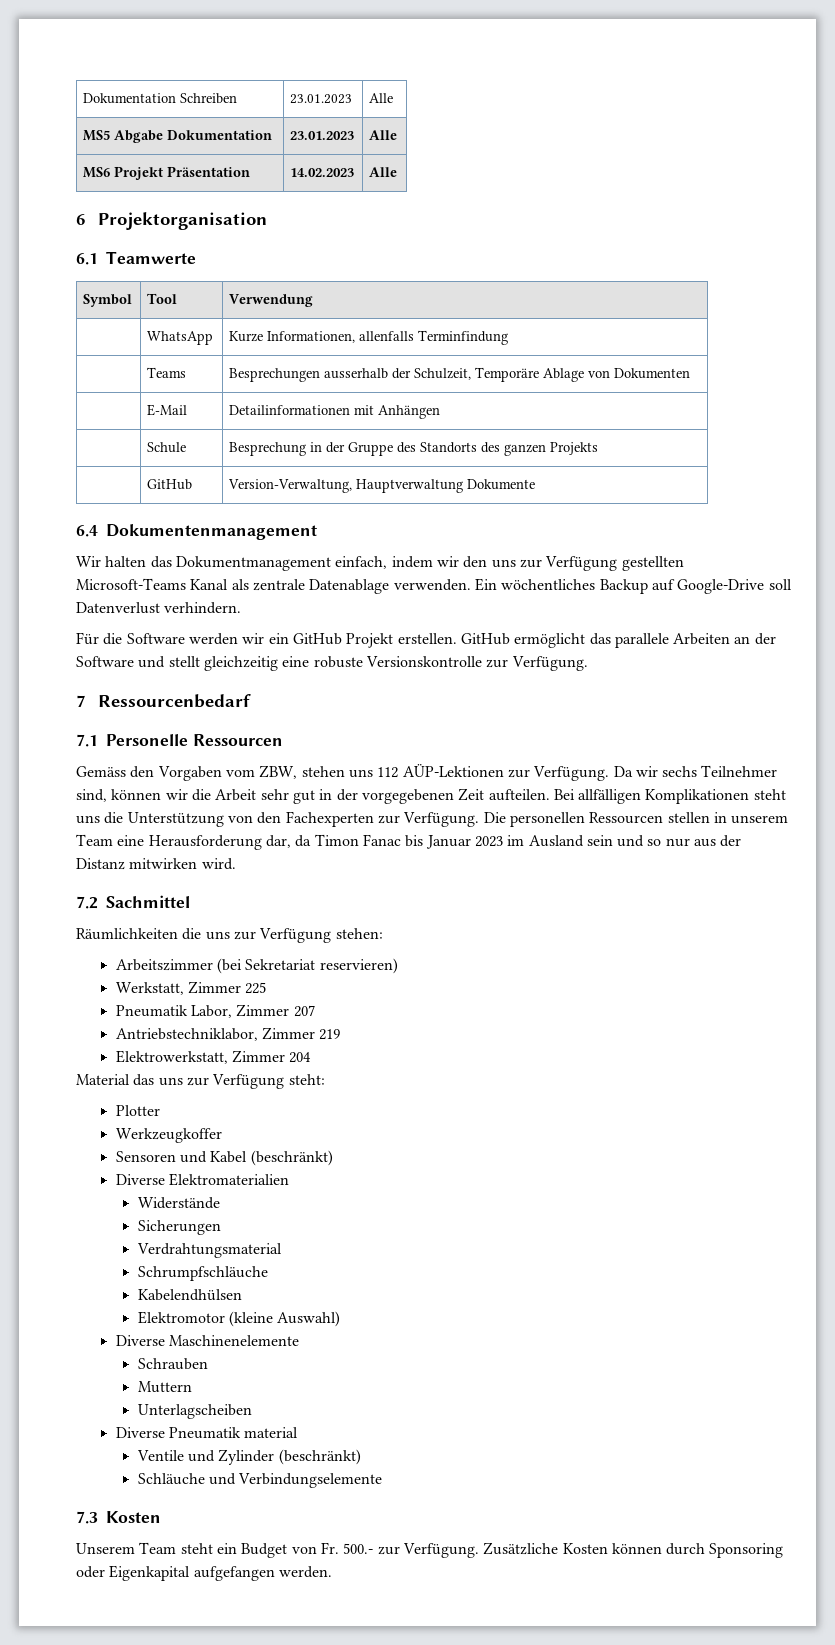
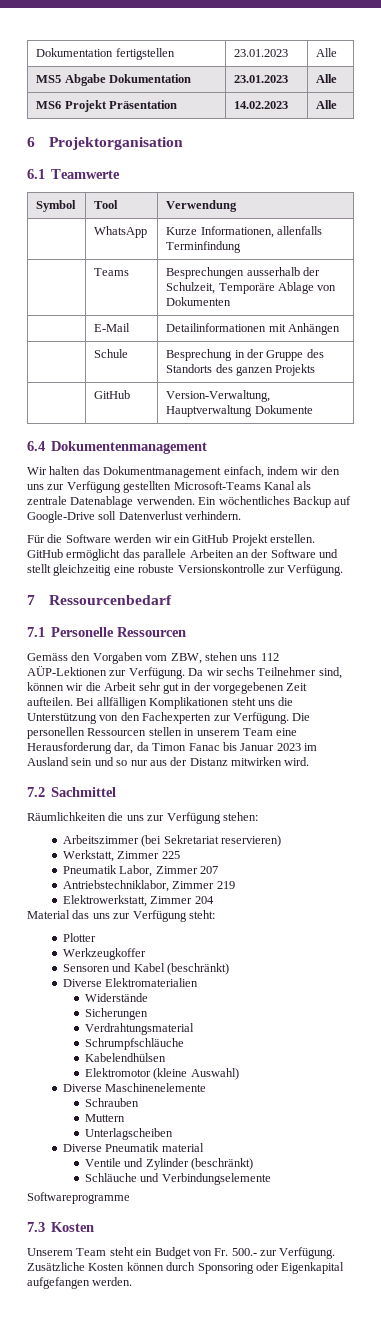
- Dokumentation Schreiben | 23.01.2023 | Alle
+ Dokumentation fertigstellen | 23.01.2023 | Alle
+ Softwareprogramme

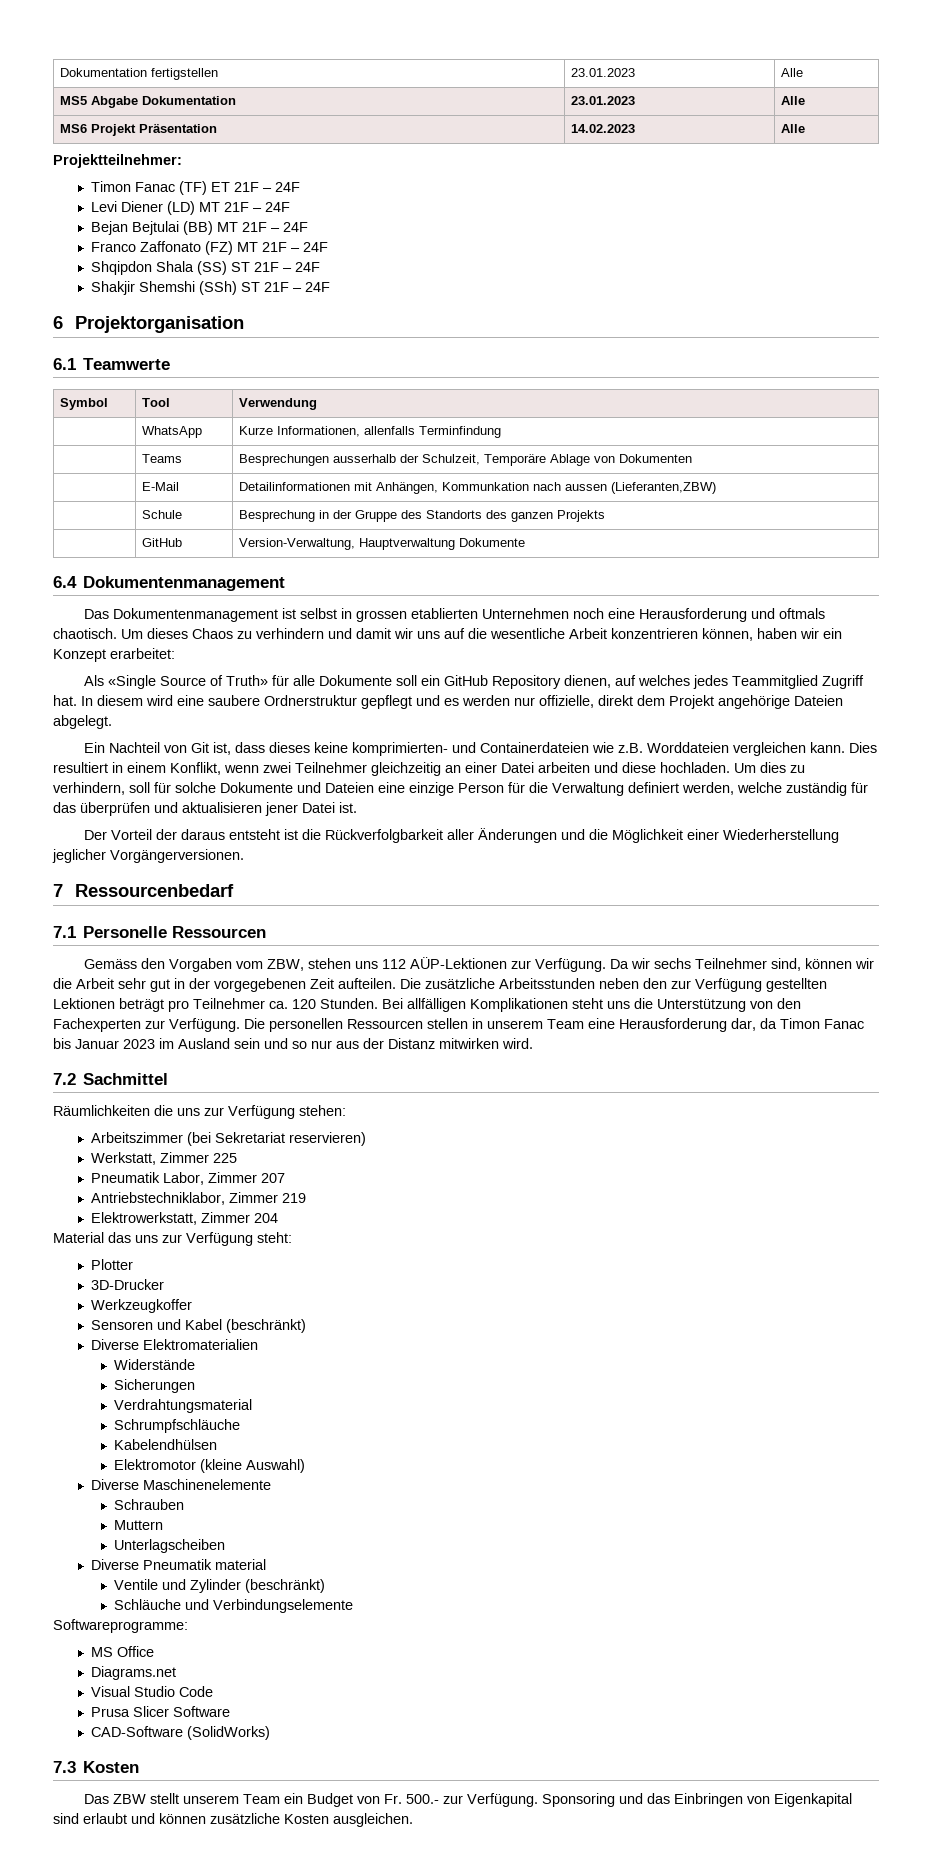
+ Projektteilnehmer:
+ Timon Fanac (TF) ET 21F – 24F
+ Levi Diener (LD) MT 21F – 24F
+ Bejan Bejtulai (BB) MT 21F – 24F
+ Franco Zaffonato (FZ) MT 21F – 24F
+ Shqipdon Shala (SS) ST 21F – 24F
+ Shakjir Shemshi (SSh) ST 21F – 24F
- | E-Mail | Detailinformationen mit Anhängen
+ | E-Mail | Detailinformationen mit Anhängen, Kommunkation nach aussen (Lieferanten,ZBW)
- Wir halten das Dokumentmanagement einfach, indem wir den uns zur Verfügung gestellten Microsoft-Teams Kanal als zentrale Datenablage verwenden. Ein wöchentliches Backup auf Google-Drive soll Datenverlust verhindern.
- Für die Software werden wir ein GitHub Projekt erstellen. GitHub ermöglicht das parallele Arbeiten an der Software und stellt gleichzeitig eine robuste Versionskontrolle zur Verfügung.
+ Das Dokumentenmanagement ist selbst in grossen etablierten Unternehmen noch eine Herausforderung und oftmals chaotisch. Um dieses Chaos zu verhindern und damit wir uns auf die wesentliche Arbeit konzentrieren können, haben wir ein Konzept erarbeitet:
+ Als «Single Source of Truth» für alle Dokumente soll ein GitHub Repository dienen, auf welches jedes Teammitglied Zugriff hat. In diesem wird eine saubere Ordnerstruktur gepflegt und es werden nur offizielle, direkt dem Projekt angehörige Dateien abgelegt.
+ Ein Nachteil von Git ist, dass dieses keine komprimierten- und Containerdateien wie z.B. Worddateien vergleichen kann. Dies resultiert in einem Konflikt, wenn zwei Teilnehmer gleichzeitig an einer Datei arbeiten und diese hochladen. Um dies zu verhindern, soll für solche Dokumente und Dateien eine einzige Person für die Verwaltung definiert werden, welche zuständig für das überprüfen und aktualisieren jener Datei ist.
+ Der Vorteil der daraus entsteht ist die Rückverfolgbarkeit aller Änderungen und die Möglichkeit einer Wiederherstellung jeglicher Vorgängerversionen.
+ Die zusätzliche Arbeitsstunden neben den zur Verfügung gestellten Lektionen beträgt pro Teilnehmer ca. 120 Stunden.
+ 3D-Drucker
- Softwareprogramme
+ Softwareprogramme:
+ MS Office
+ Diagrams.net
+ Visual Studio Code
+ Prusa Slicer Software
+ CAD-Software (SolidWorks)
  7.3 Kosten
- Unserem Team steht ein Budget von Fr. 500.- zur Verfügung.
+ Das ZBW stellt unserem Team ein Budget von Fr. 500.- zur Verfügung.
- Zusätzliche Kosten können durch Sponsoring oder Eigenkapital aufgefangen werden.
+ Sponsoring und das Einbringen von Eigenkapital sind erlaubt und können zusätzliche Kosten ausgleichen.

